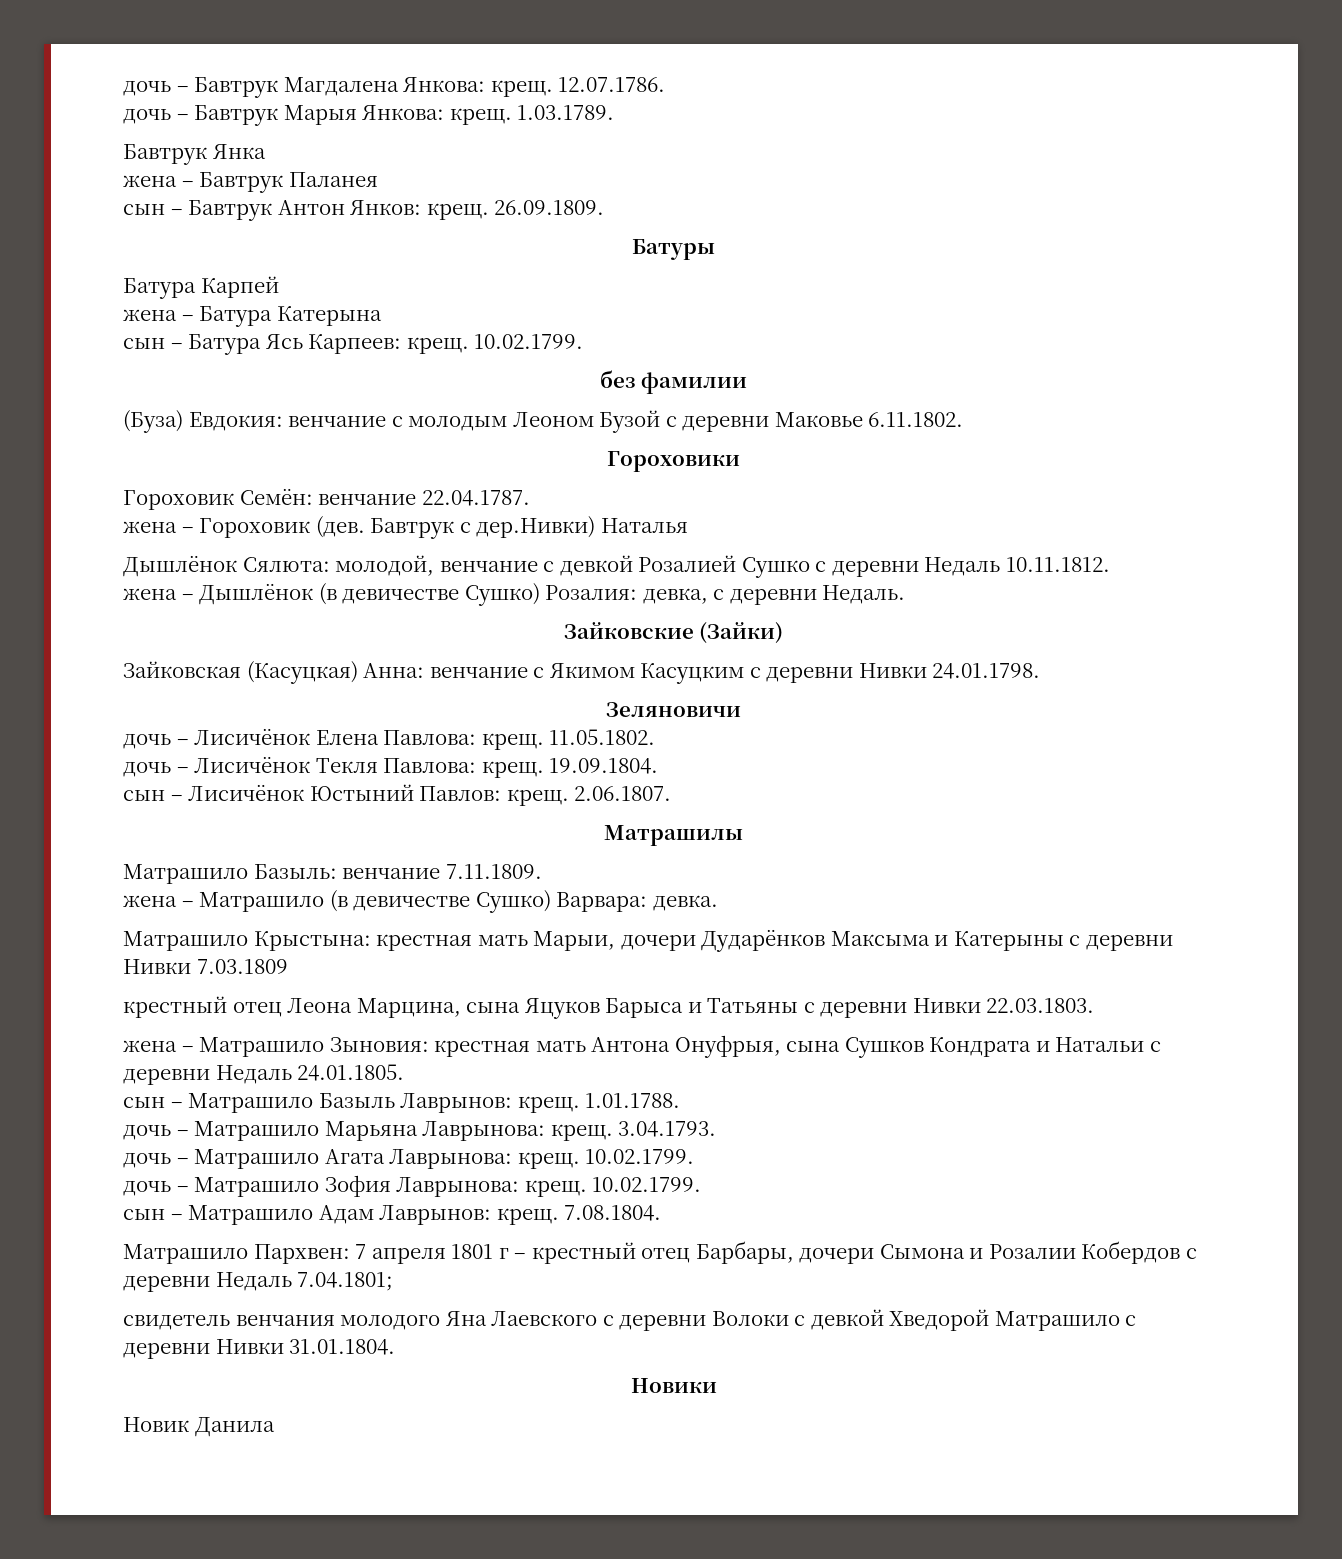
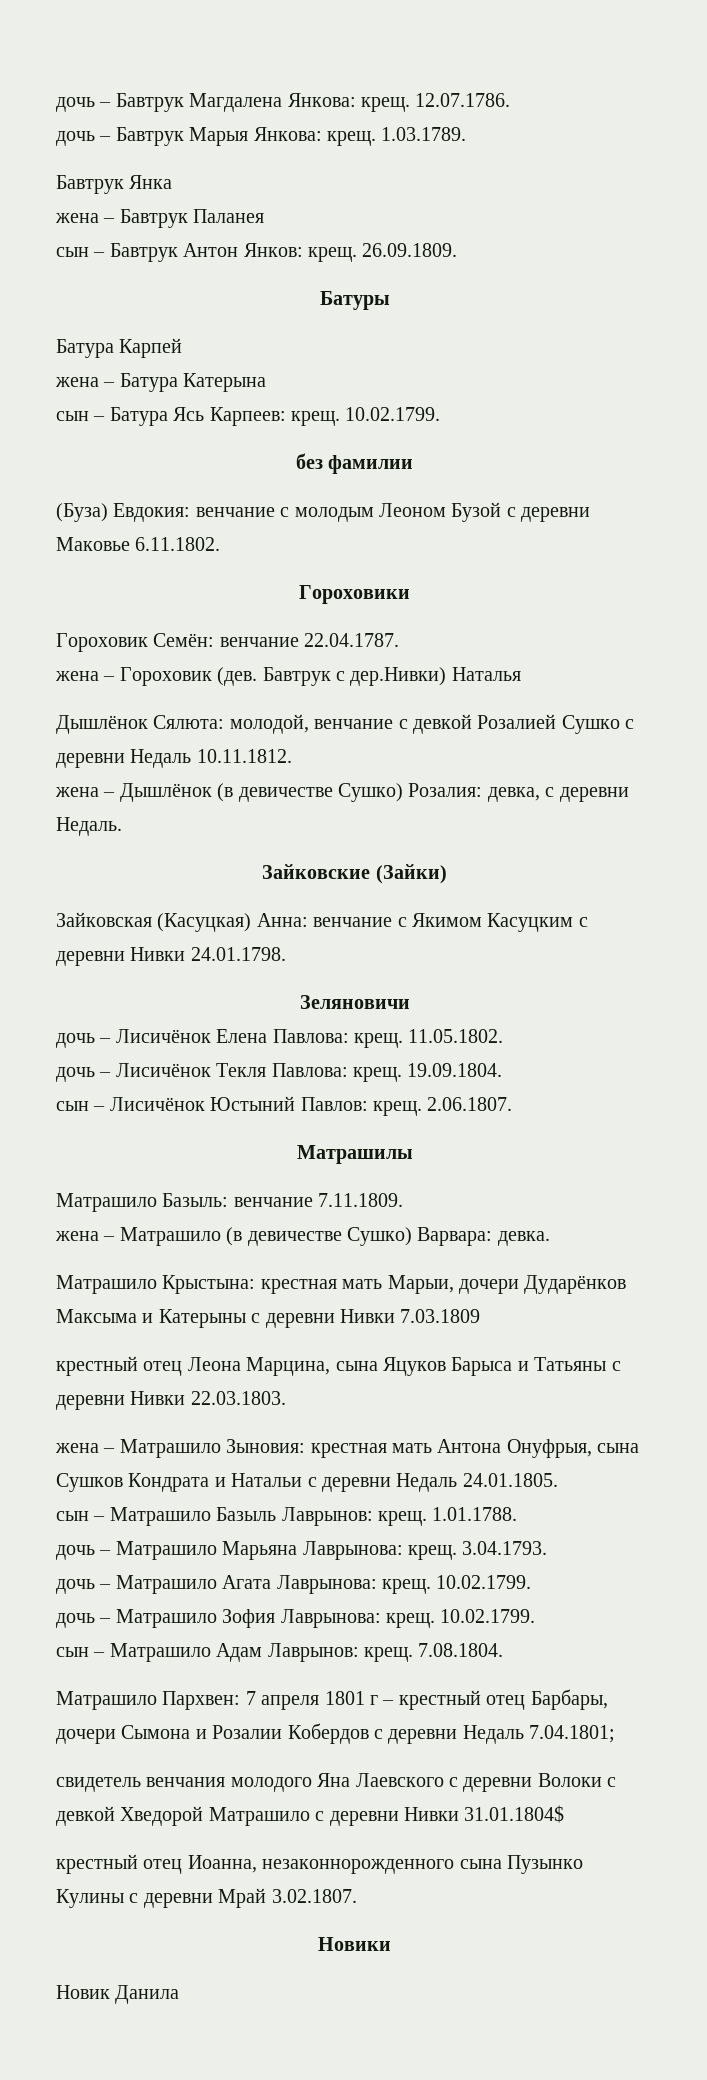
- свидетель венчания молодого Яна Лаевского с деревни Волоки с девкой Хведорой Матрашило с деревни Нивки 31.01.1804.
+ свидетель венчания молодого Яна Лаевского с деревни Волоки с девкой Хведорой Матрашило с деревни Нивки 31.01.1804$
+ крестный отец Иоанна, незаконнорожденного сына Пузынко Кулины с деревни Мрай 3.02.1807.

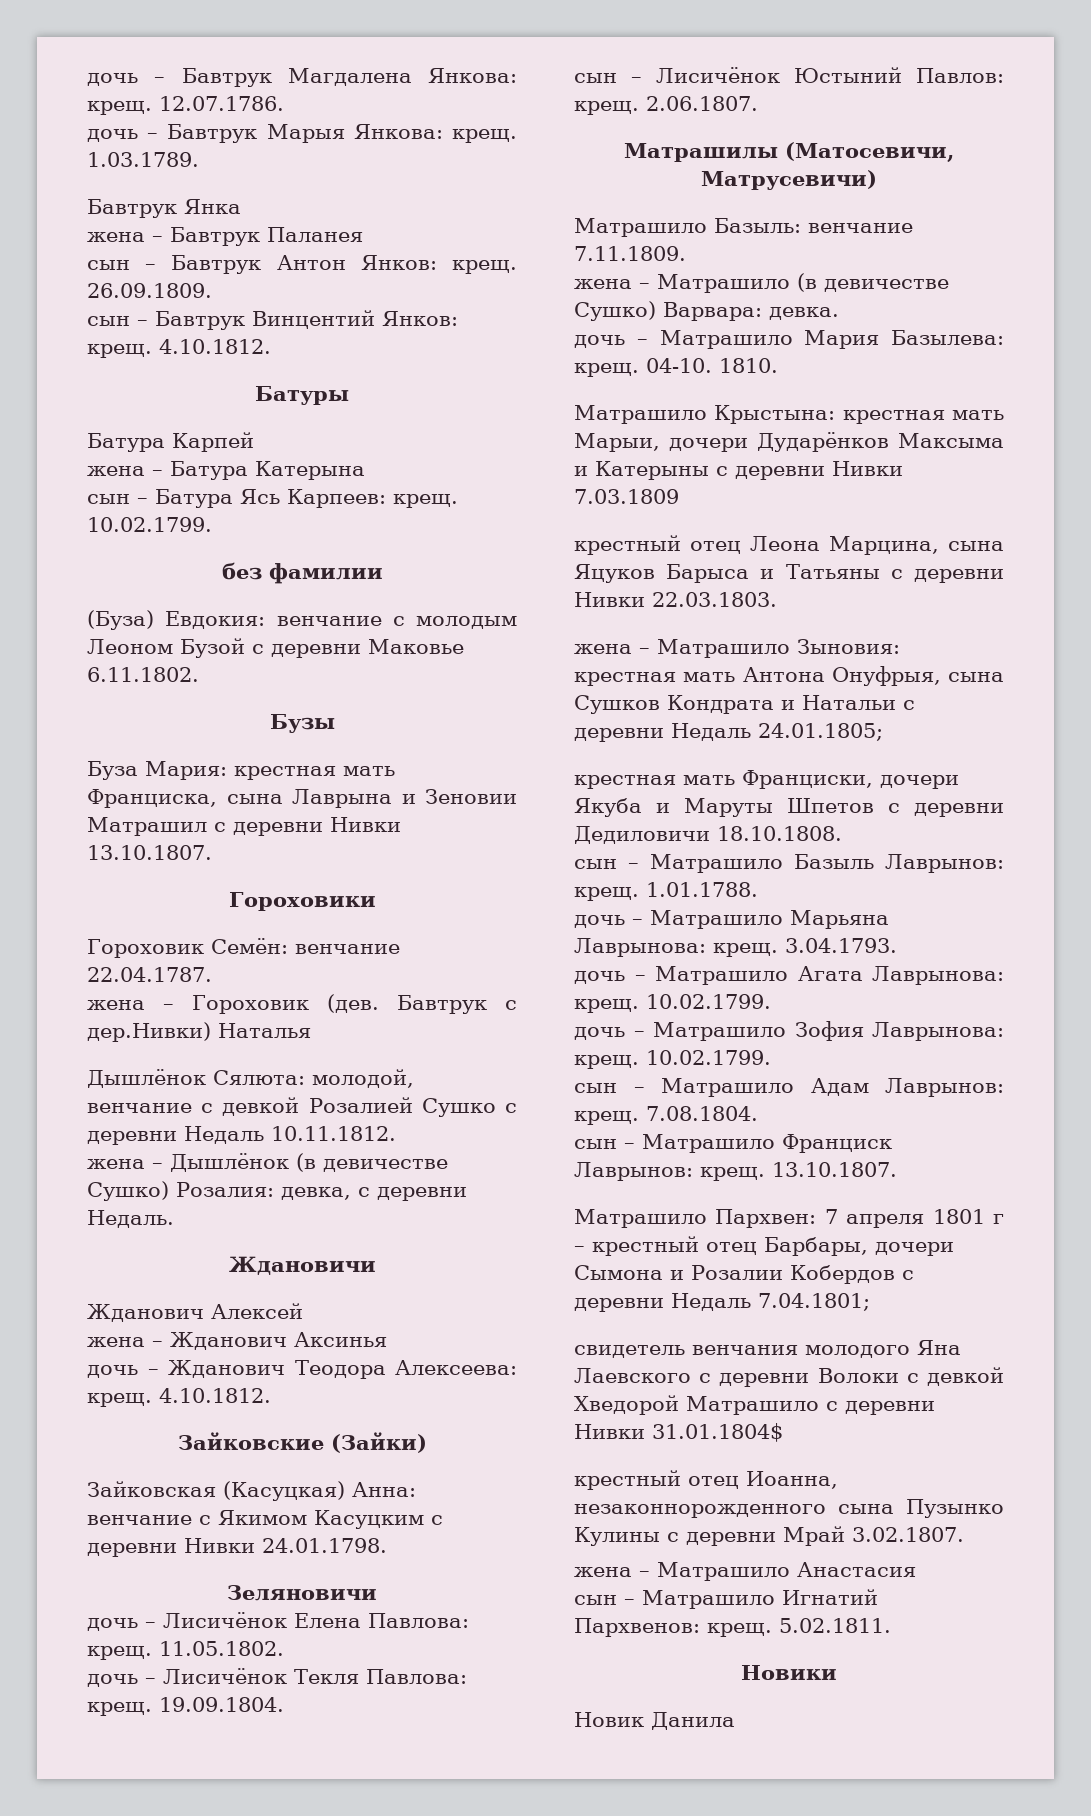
+ сын – Бавтрук Винцентий Янков: крещ. 4.10.1812.
+ Бузы
+ Буза Мария: крестная мать Франциска, сына Лаврына и Зеновии Матрашил с деревни Нивки 13.10.1807.
+ Ждановичи
+ Жданович Алексей
+ жена – Жданович Аксинья
+ дочь – Жданович Теодора Алексеева: крещ. 4.10.1812.
- Матрашилы
+ Матрашилы (Матосевичи, Матрусевичи)
+ дочь – Матрашило Мария Базылева: крещ. 04-10. 1810.
- жена – Матрашило Зыновия: крестная мать Антона Онуфрыя, сына Сушков Кондрата и Натальи с деревни Недаль 24.01.1805.
+ жена – Матрашило Зыновия: крестная мать Антона Онуфрыя, сына Сушков Кондрата и Натальи с деревни Недаль 24.01.1805;
+ крестная мать Франциски, дочери Якуба и Маруты Шпетов с деревни Дедиловичи 18.10.1808.
+ сын – Матрашило Франциск Лаврынов: крещ. 13.10.1807.
+ жена – Матрашило Анастасия
+ сын – Матрашило Игнатий Пархвенов: крещ. 5.02.1811.

